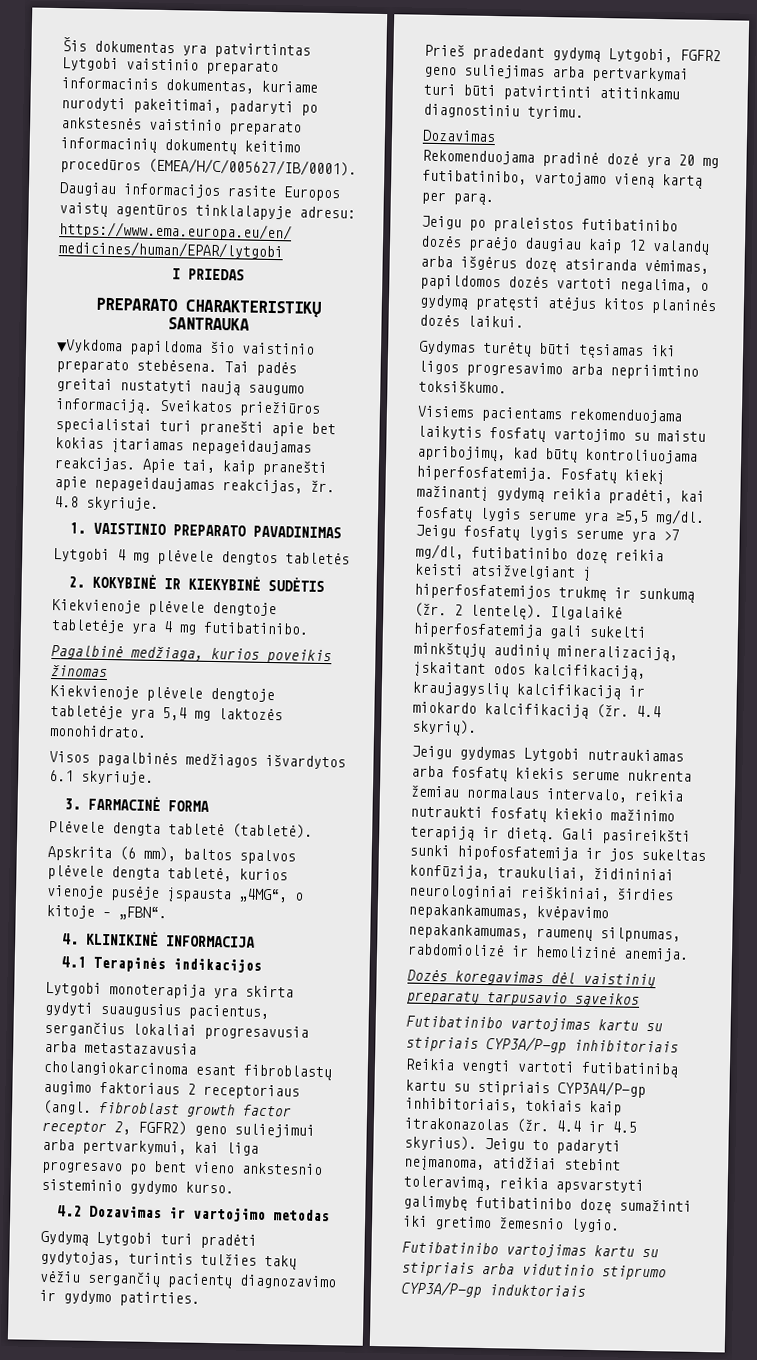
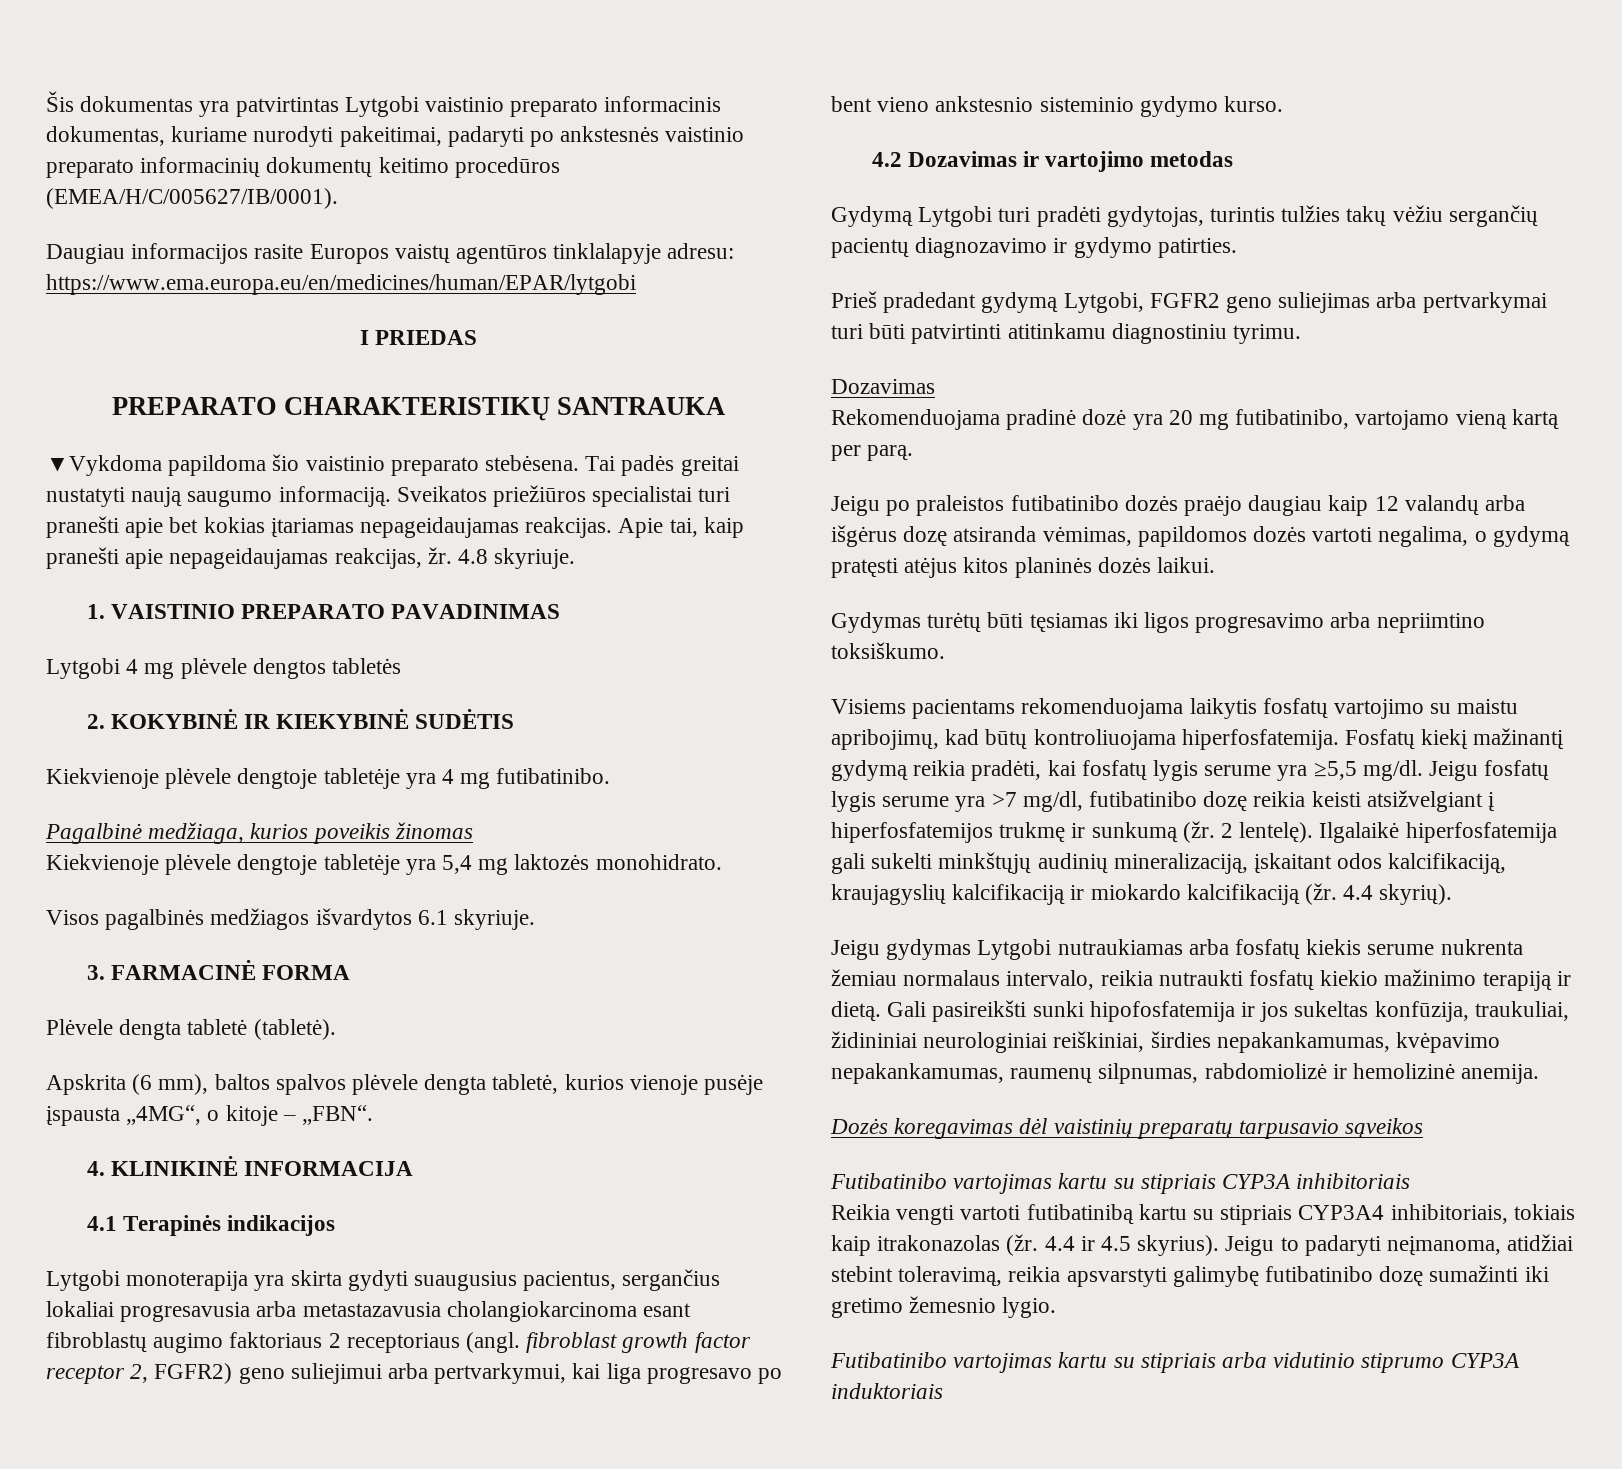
- Futibatinibo vartojimas kartu su stipriais CYP3A/P-gp inhibitoriais
+ Futibatinibo vartojimas kartu su stipriais CYP3A inhibitoriais
- Reikia vengti vartoti futibatinibą kartu su stipriais CYP3A4/P-gp inhibitoriais, tokiais kaip itrakonazolas (žr.
+ Reikia vengti vartoti futibatinibą kartu su stipriais CYP3A4 inhibitoriais, tokiais kaip itrakonazolas (žr.
- Futibatinibo vartojimas kartu su stipriais arba vidutinio stiprumo CYP3A/P-gp induktoriais
+ Futibatinibo vartojimas kartu su stipriais arba vidutinio stiprumo CYP3A induktoriais

